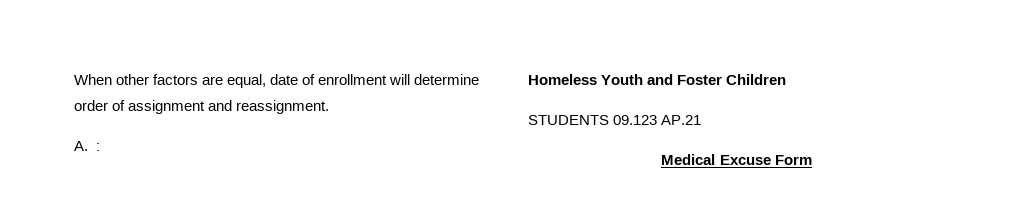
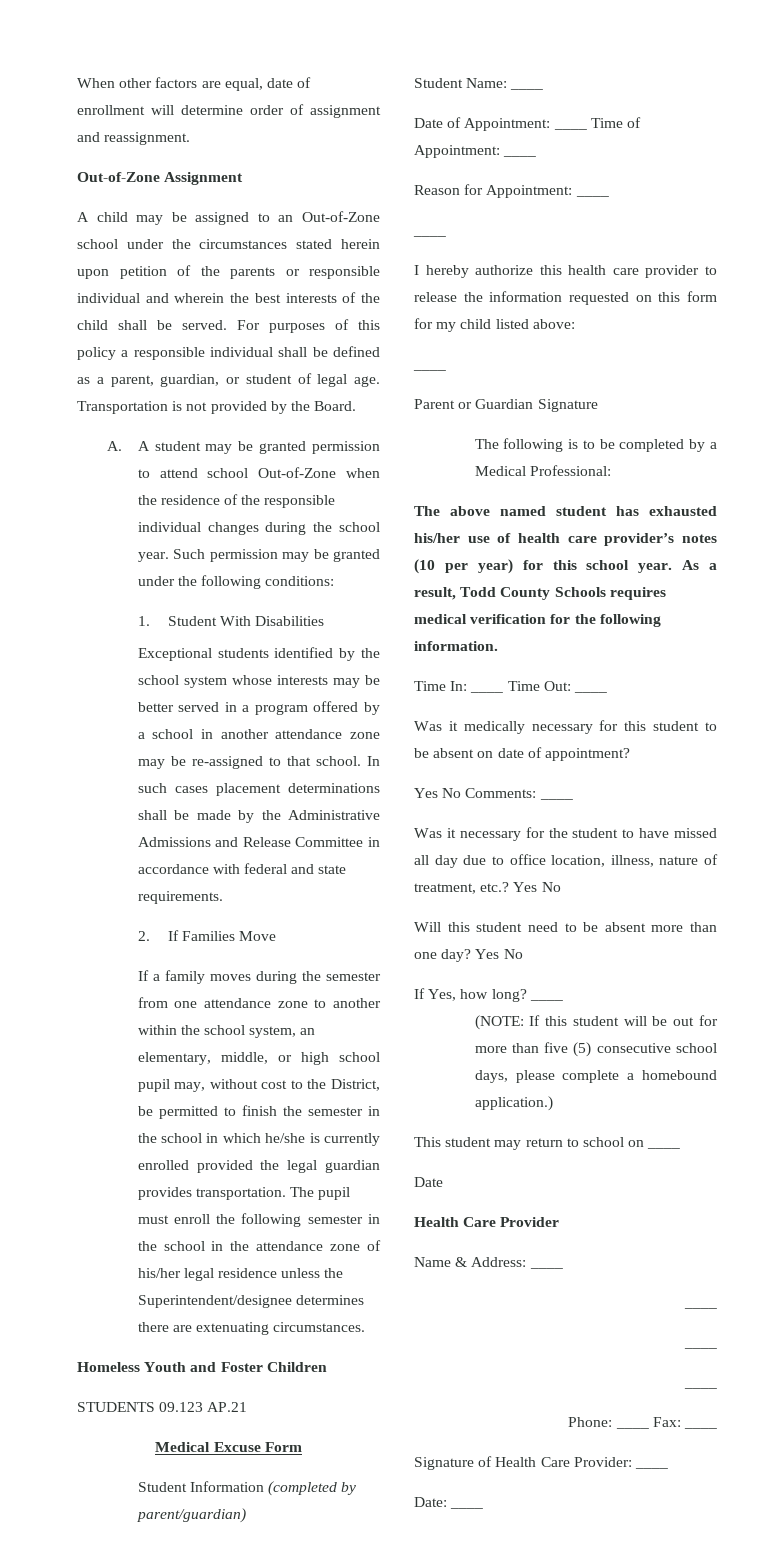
- A. :
+ Out-of-Zone Assignment
+ A child may be assigned to an Out-of-Zone school under the circumstances stated herein upon petition of the parents or responsible individual and wherein the best interests of the child shall be served. For purposes of this policy a responsible individual shall be defined as a parent, guardian, or student of legal age. Transportation is not provided by the Board.
+ A. A student may be granted permission to attend school Out-of-Zone when the residence of the responsible individual changes during the school year. Such permission may be granted under the following conditions:
+ 1. Student With Disabilities
+ Exceptional students identified by the school system whose interests may be better served in a program offered by a school in another attendance zone may be re-assigned to that school. In such cases placement determinations shall be made by the Administrative Admissions and Release Committee in accordance with federal and state requirements.
+ 2. If Families Move
+ If a family moves during the semester from one attendance zone to another within the school system, an elementary, middle, or high school pupil may, without cost to the District, be permitted to finish the semester in the school in which he/she is currently enrolled provided the legal guardian provides transportation. The pupil must enroll the following semester in the school in the attendance zone of his/her legal residence unless the Superintendent/designee determines there are extenuating circumstances.
+ Student Information (completed by parent/guardian)
+ Student Name: ____
+ Date of Appointment: ____ Time of Appointment: ____
+ Reason for Appointment: ____
+ ____
+ I hereby authorize this health care provider to release the information requested on this form for my child listed above:
+ ____
+ Parent or Guardian Signature
+ The following is to be completed by a Medical Professional:
+ The above named student has exhausted his/her use of health care provider’s notes (10 per year) for this school year. As a result, Todd County Schools requires medical verification for the following information.
+ Time In: ____ Time Out: ____
+ Was it medically necessary for this student to be absent on date of appointment?
+ Yes No Comments: ____
+ Was it necessary for the student to have missed all day due to office location, illness, nature of treatment, etc.? Yes No
+ Will this student need to be absent more than one day? Yes No
+ If Yes, how long? ____
+ (NOTE: If this student will be out for more than five (5) consecutive school days, please complete a homebound application.)
+ This student may return to school on ____
+ Date
+ Health Care Provider
+ Name & Address: ____
+ ____
+ ____
+ ____
+ Phone: ____ Fax: ____
+ Signature of Health Care Provider: ____
+ Date: ____

